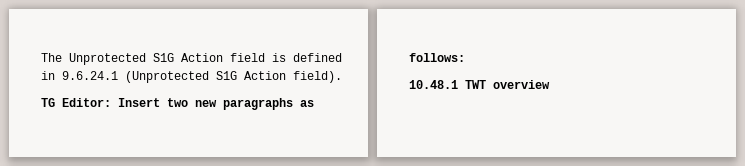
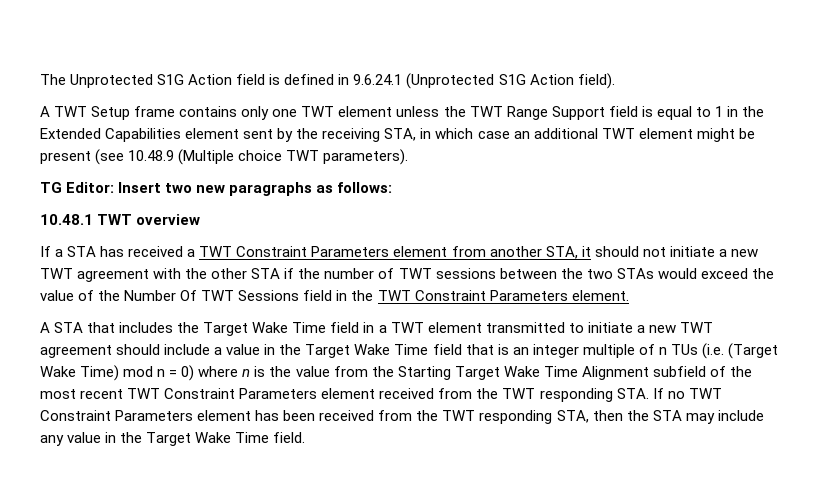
+ A TWT Setup frame contains only one TWT element unless the TWT Range Support field is equal to 1 in the Extended Capabilities element sent by the receiving STA, in which case an additional TWT element might be present (see 10.48.9 (Multiple choice TWT parameters).
+ If a STA has received a TWT Constraint Parameters element from another STA, it should not initiate a new TWT agreement with the other STA if the number of TWT sessions between the two STAs would exceed the value of the Number Of TWT Sessions field in the TWT Constraint Parameters element.
+ A STA that includes the Target Wake Time field in a TWT element transmitted to initiate a new TWT agreement should include a value in the Target Wake Time field that is an integer multiple of n TUs (i.e. (Target Wake Time) mod n = 0) where n is the value from the Starting Target Wake Time Alignment subfield of the most recent TWT Constraint Parameters element received from the TWT responding STA. If no TWT Constraint Parameters element has been received from the TWT responding STA, then the STA may include any value in the Target Wake Time field.

